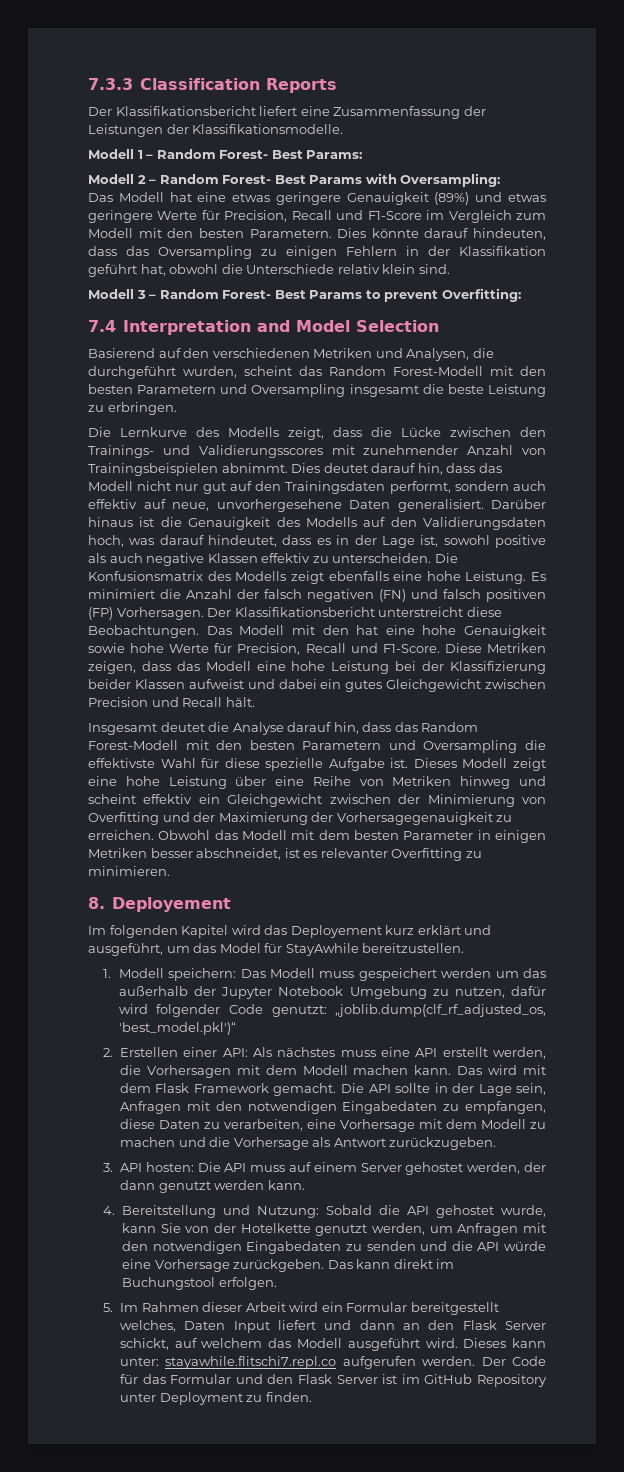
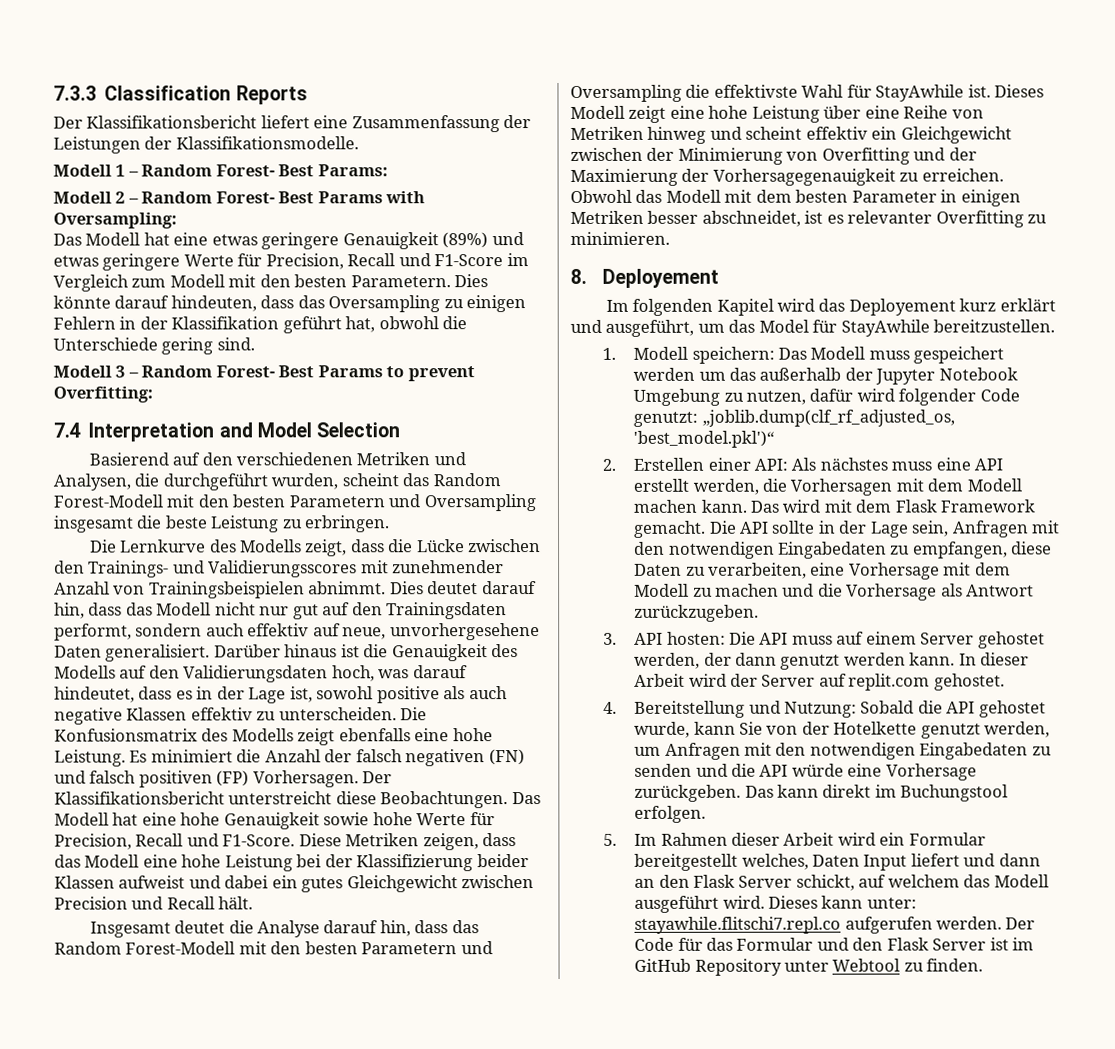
- Dies könnte darauf hindeuten, dass das Oversampling zu einigen Fehlern in der Klassifikation geführt hat, obwohl die Unterschiede relativ klein sind.
+ Dies könnte darauf hindeuten, dass das Oversampling zu einigen Fehlern in der Klassifikation geführt hat, obwohl die Unterschiede gering sind.
- Das Modell mit den hat eine hohe Genauigkeit sowie hohe Werte für Precision, Recall und F1-Score.
+ Das Modell hat eine hohe Genauigkeit sowie hohe Werte für Precision, Recall und F1-Score.
- Insgesamt deutet die Analyse darauf hin, dass das Random Forest-Modell mit den besten Parametern und Oversampling die effektivste Wahl für diese spezielle Aufgabe ist.
+ Insgesamt deutet die Analyse darauf hin, dass das Random Forest-Modell mit den besten Parametern und Oversampling die effektivste Wahl für StayAwhile ist.
+ In dieser Arbeit wird der Server auf replit.com gehostet.
- Der Code für das Formular und den Flask Server ist im GitHub Repository unter Deployment zu finden.
+ Der Code für das Formular und den Flask Server ist im GitHub Repository unter Webtool zu finden.

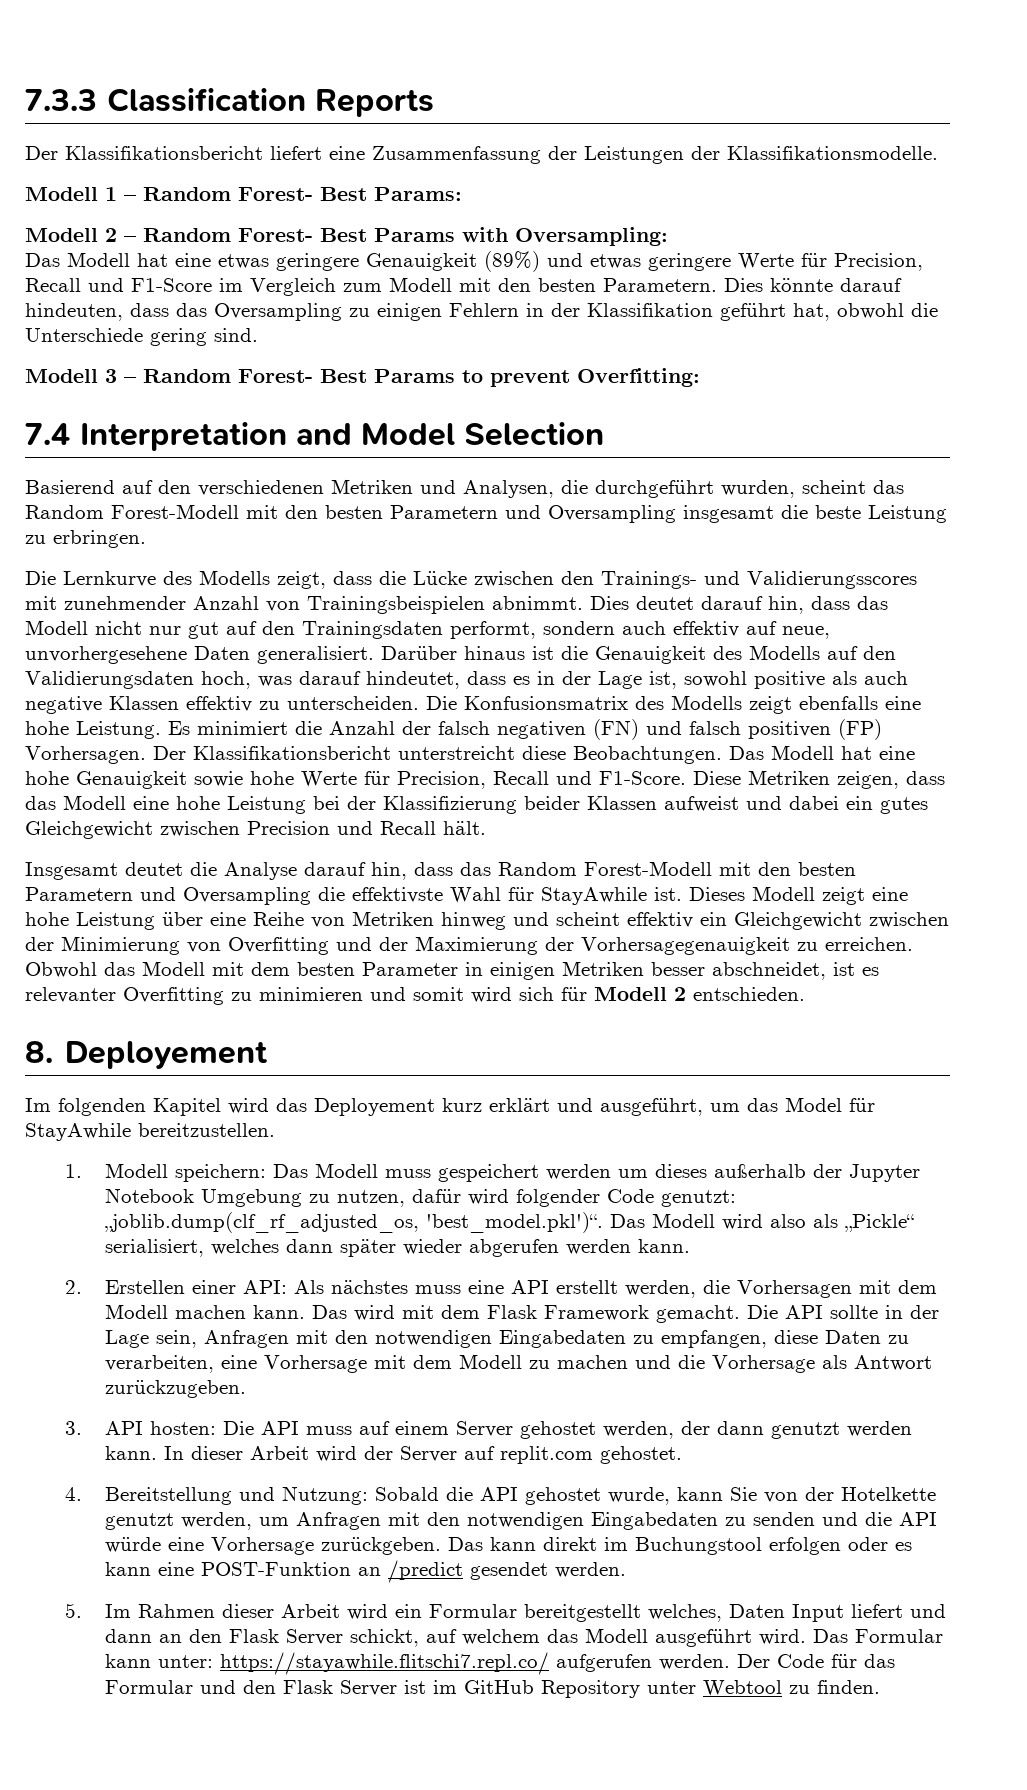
- Obwohl das Modell mit dem besten Parameter in einigen Metriken besser abschneidet, ist es relevanter Overfitting zu minimieren.
+ Obwohl das Modell mit dem besten Parameter in einigen Metriken besser abschneidet, ist es relevanter Overfitting zu minimieren und somit wird sich für Modell 2 entschieden.
- 1. Modell speichern: Das Modell muss gespeichert werden um das außerhalb der Jupyter Notebook Umgebung zu nutzen, dafür wird folgender Code genutzt: „joblib.dump(clf_rf_adjusted_os, 'best_model.pkl')“
+ 1. Modell speichern: Das Modell muss gespeichert werden um dieses außerhalb der Jupyter Notebook Umgebung zu nutzen, dafür wird folgender Code genutzt: „joblib.dump(clf_rf_adjusted_os, 'best_model.pkl')“. Das Modell wird also als „Pickle“ serialisiert, welches dann später wieder abgerufen werden kann.
- Das kann direkt im Buchungstool erfolgen.
+ Das kann direkt im Buchungstool erfolgen oder es kann eine POST-Funktion an /predict gesendet werden.
- Dieses kann unter: stayawhile.flitschi7.repl.co aufgerufen werden.
+ Das Formular kann unter: https://stayawhile.flitschi7.repl.co/ aufgerufen werden.

